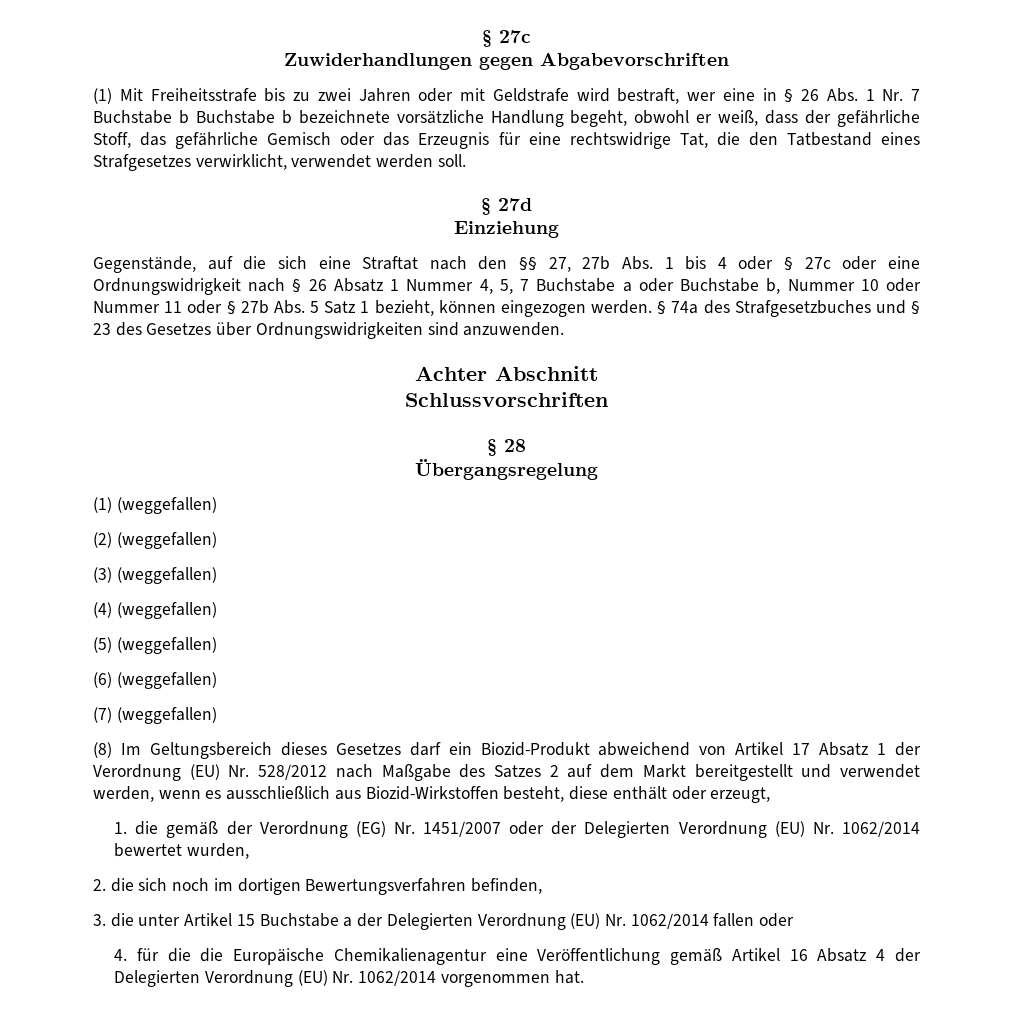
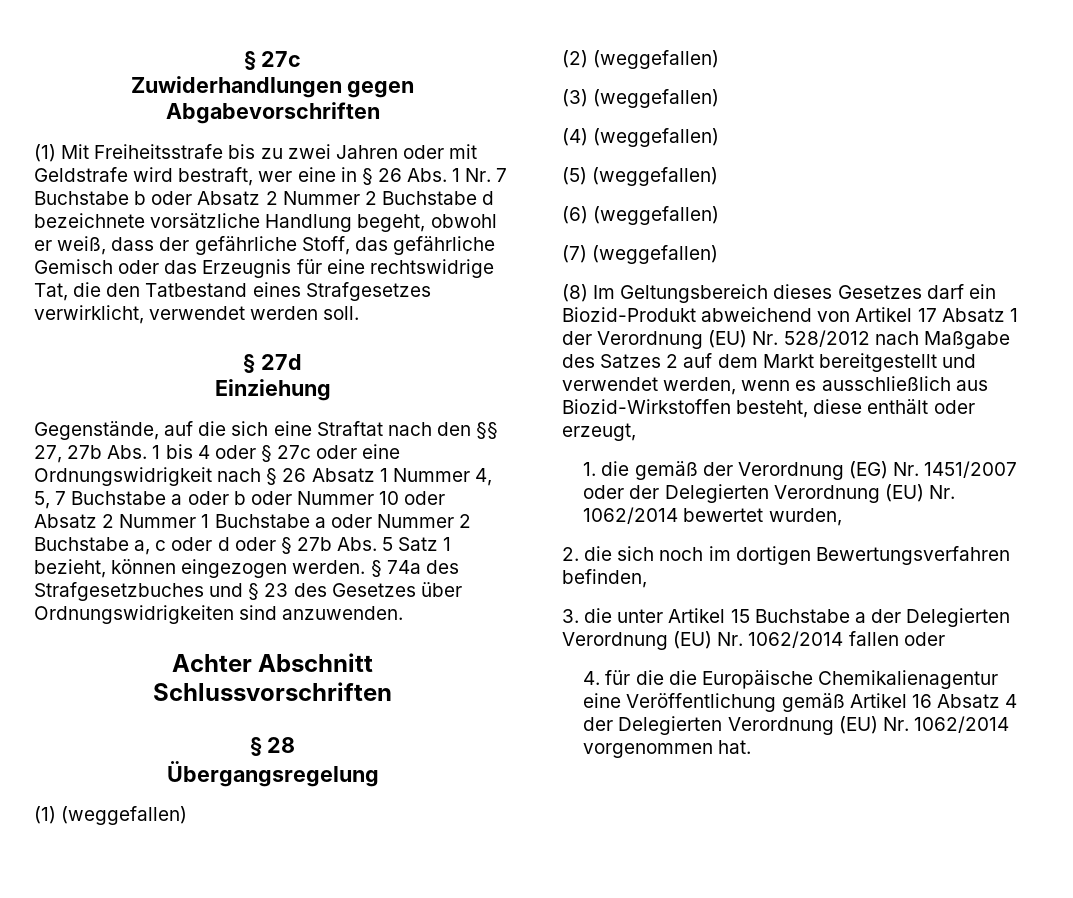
- (1) Mit Freiheitsstrafe bis zu zwei Jahren oder mit Geldstrafe wird bestraft, wer eine in § 26 Abs. 1 Nr. 7 Buchstabe b Buchstabe b bezeichnete vorsätzliche Handlung begeht, obwohl er weiß, dass der gefährliche Stoff, das gefährliche Gemisch oder das Erzeugnis für eine rechtswidrige Tat, die den Tatbestand eines Strafgesetzes verwirklicht, verwendet werden soll.
+ (1) Mit Freiheitsstrafe bis zu zwei Jahren oder mit Geldstrafe wird bestraft, wer eine in § 26 Abs. 1 Nr. 7 Buchstabe b oder Absatz 2 Nummer 2 Buchstabe d bezeichnete vorsätzliche Handlung begeht, obwohl er weiß, dass der gefährliche Stoff, das gefährliche Gemisch oder das Erzeugnis für eine rechtswidrige Tat, die den Tatbestand eines Strafgesetzes verwirklicht, verwendet werden soll.
- Gegenstände, auf die sich eine Straftat nach den §§ 27, 27b Abs. 1 bis 4 oder § 27c oder eine Ordnungswidrigkeit nach § 26 Absatz 1 Nummer 4, 5, 7 Buchstabe a oder Buchstabe b, Nummer 10 oder Nummer 11 oder § 27b Abs. 5 Satz 1 bezieht, können eingezogen werden.
+ Gegenstände, auf die sich eine Straftat nach den §§ 27, 27b Abs. 1 bis 4 oder § 27c oder eine Ordnungswidrigkeit nach § 26 Absatz 1 Nummer 4, 5, 7 Buchstabe a oder b oder Nummer 10 oder Absatz 2 Nummer 1 Buchstabe a oder Nummer 2 Buchstabe a, c oder d oder § 27b Abs. 5 Satz 1 bezieht, können eingezogen werden.

